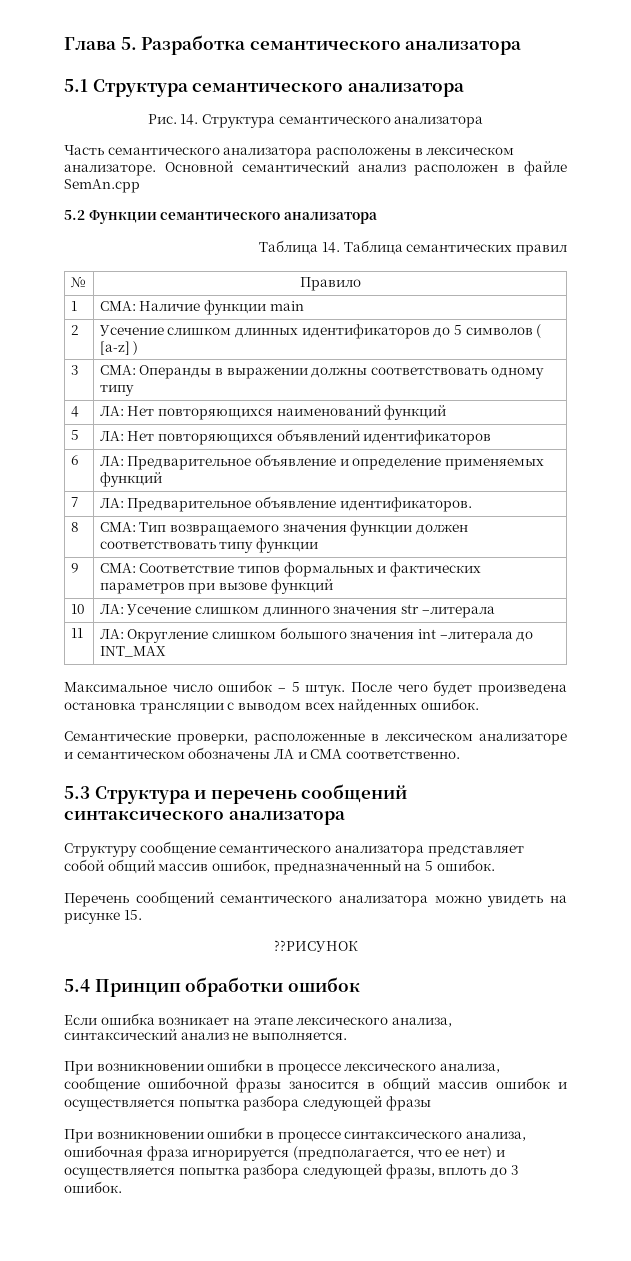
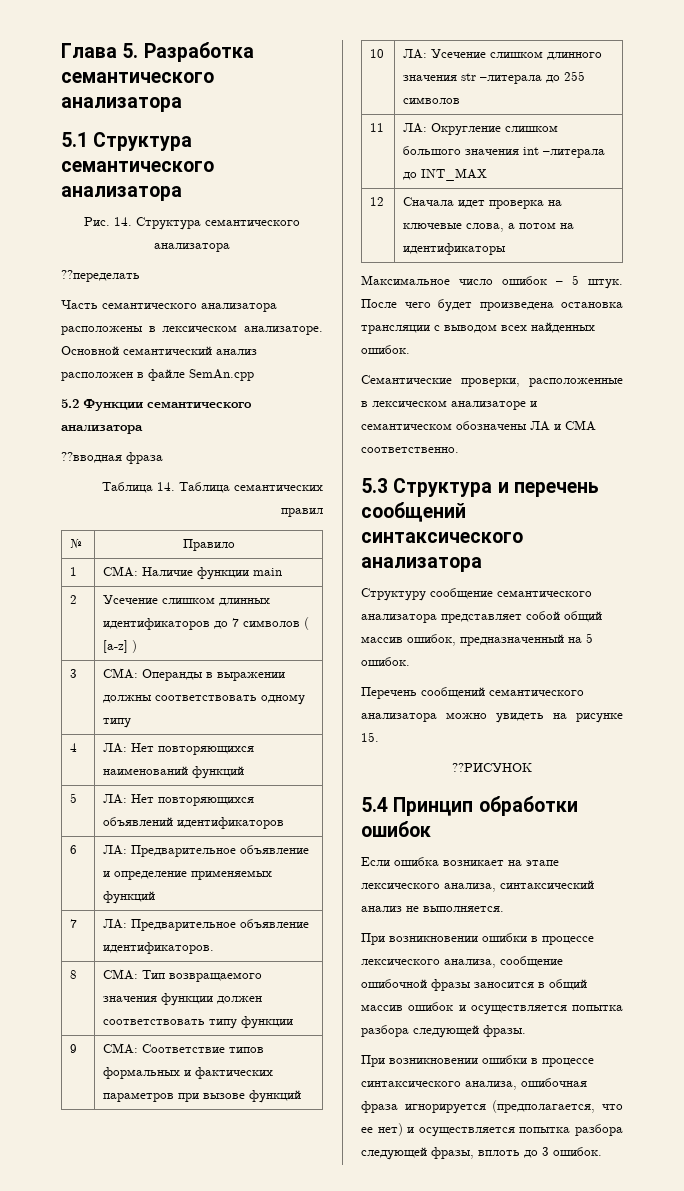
+ ??переделать
+ ??вводная фраза
- 2 | Усечение слишком длинных идентификаторов до 5 символов ( [a-z] )
+ 2 | Усечение слишком длинных идентификаторов до 7 символов ( [a-z] )
- 10 | ЛА: Усечение слишком длинного значения str –литерала
+ 10 | ЛА: Усечение слишком длинного значения str –литерала до 255 символов
+ 12 | Сначала идет проверка на ключевые слова, а потом на идентификаторы
- При возникновении ошибки в процессе лексического анализа, сообщение ошибочной фразы заносится в общий массив ошибок и осуществляется попытка разбора следующей фразы
+ При возникновении ошибки в процессе лексического анализа, сообщение ошибочной фразы заносится в общий массив ошибок и осуществляется попытка разбора следующей фразы.

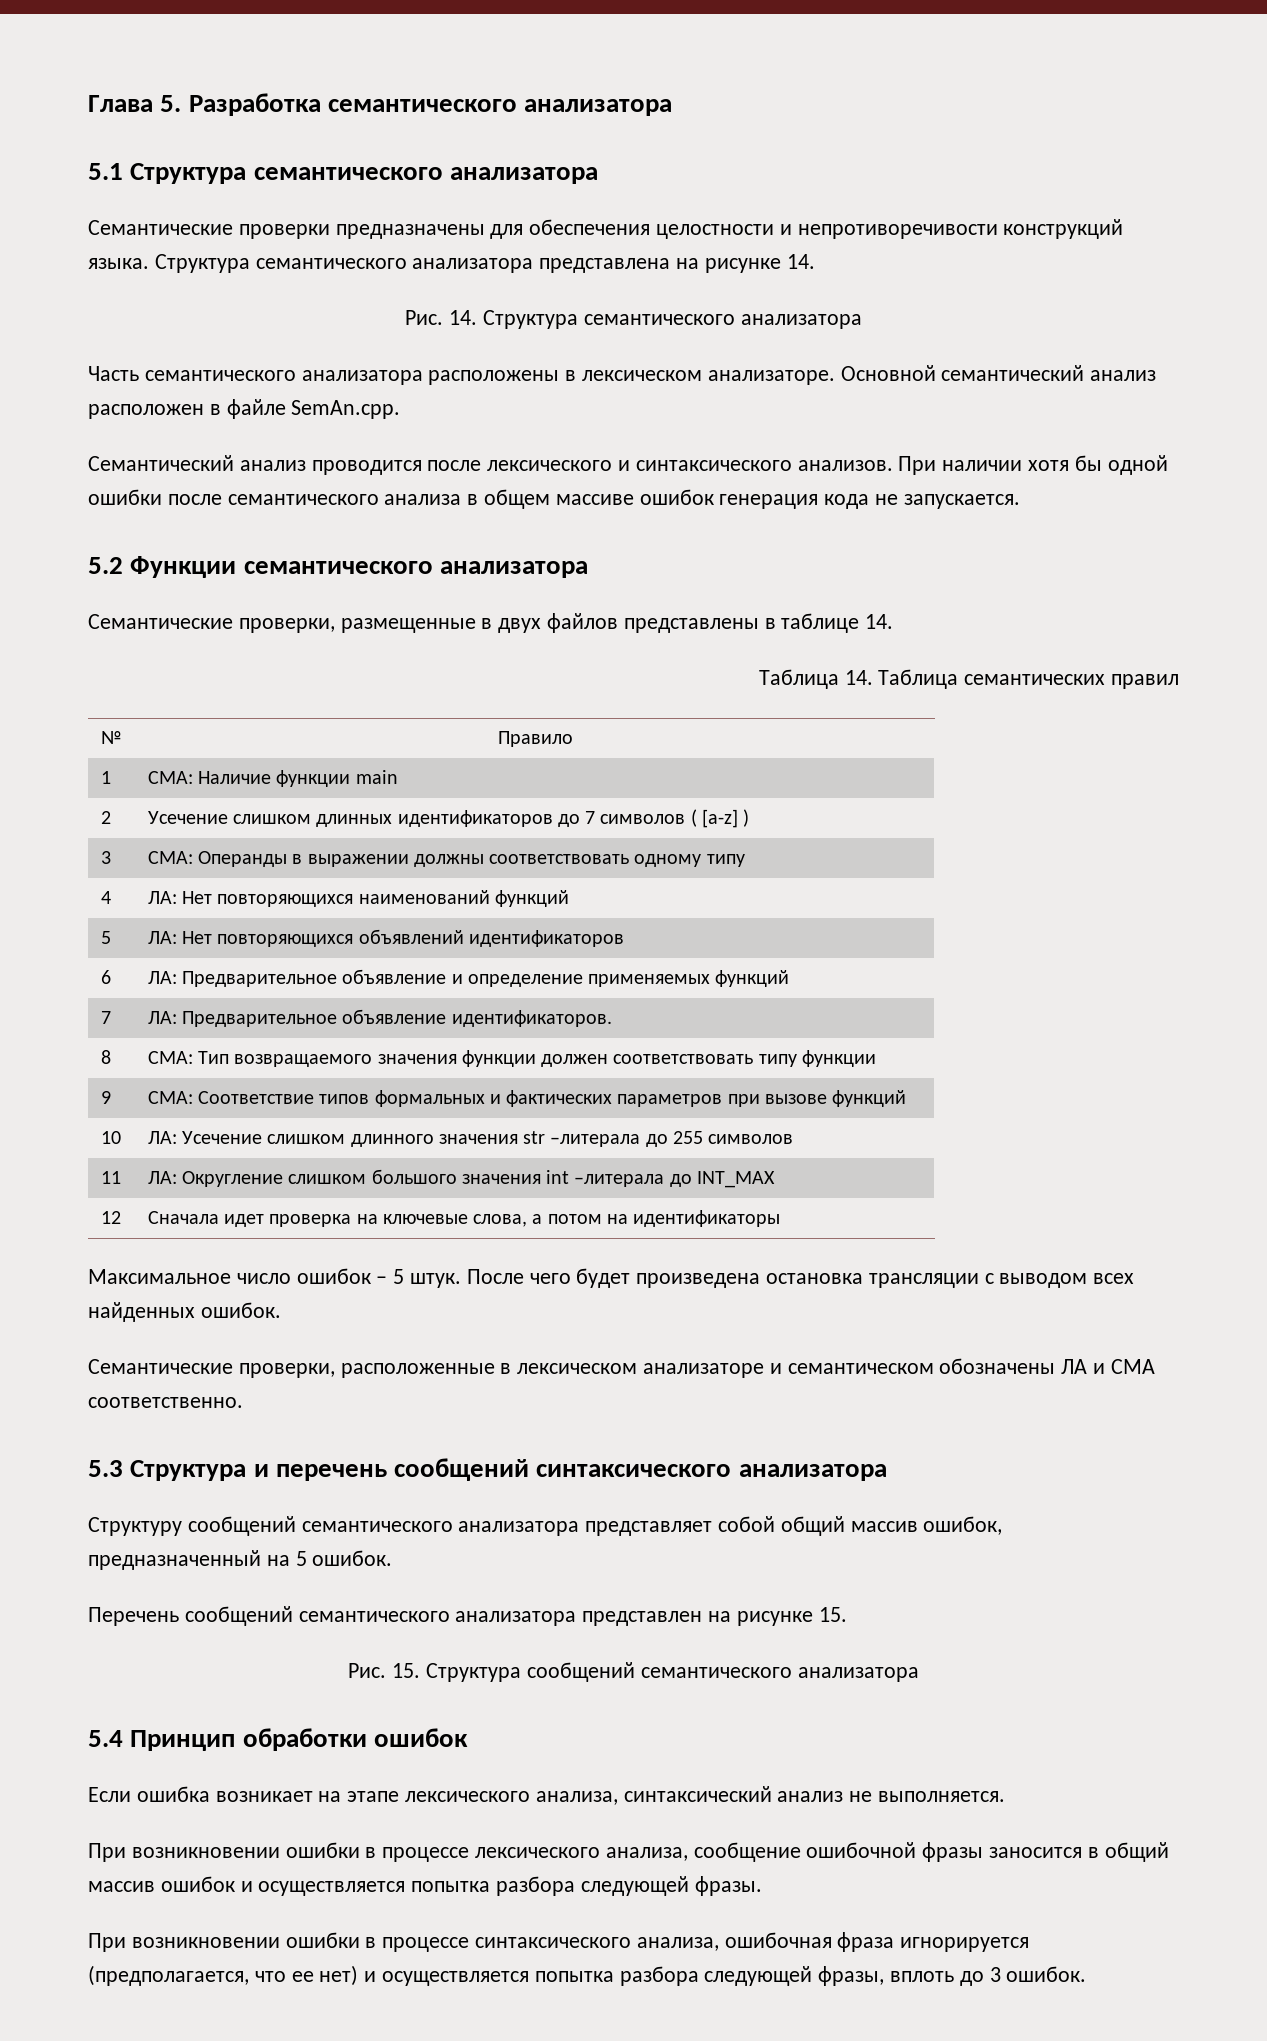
+ Семантические проверки предназначены для обеспечения целостности и непротиворечивости конструкций языка. Структура семантического анализатора представлена на рисунке 14.
- ??переделать
- Основной семантический анализ расположен в файле SemAn.cpp
+ Основной семантический анализ расположен в файле SemAn.cpp.
+ Семантический анализ проводится после лексического и синтаксического анализов. При наличии хотя бы одной ошибки после семантического анализа в общем массиве ошибок генерация кода не запускается.
  5.2 Функции семантического анализатора
- ??вводная фраза
+ Семантические проверки, размещенные в двух файлов представлены в таблице 14.
- Структуру сообщение семантического анализатора представляет собой общий массив ошибок, предназначенный на 5 ошибок.
+ Структуру сообщений семантического анализатора представляет собой общий массив ошибок, предназначенный на 5 ошибок.
- Перечень сообщений семантического анализатора можно увидеть на рисунке 15.
+ Перечень сообщений семантического анализатора представлен на рисунке 15.
- ??РИСУНОК
+ Рис. 15. Структура сообщений семантического анализатора

